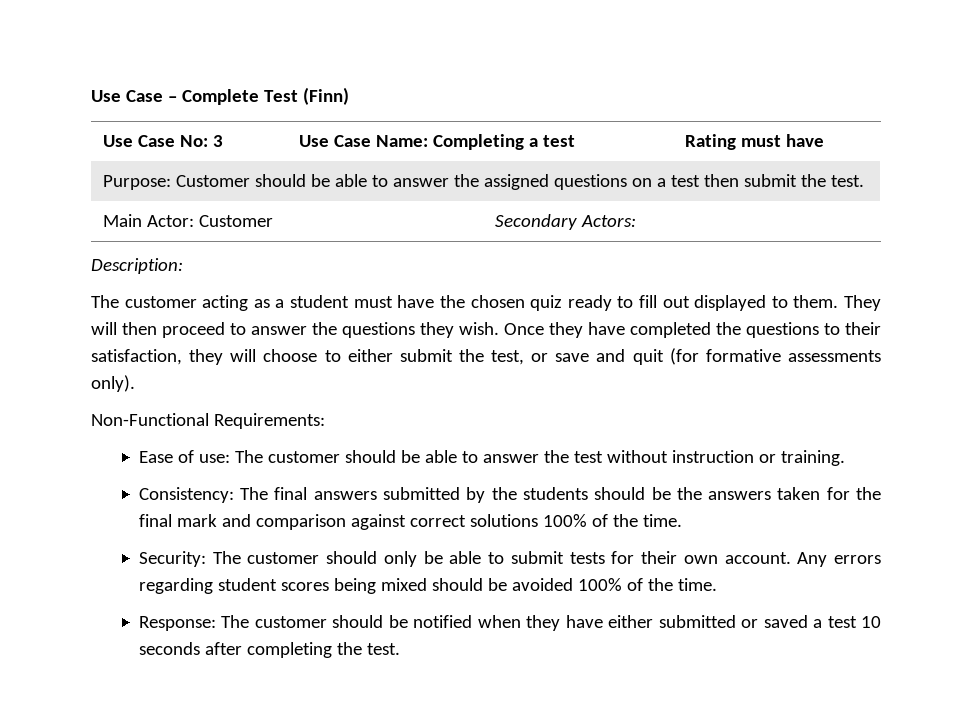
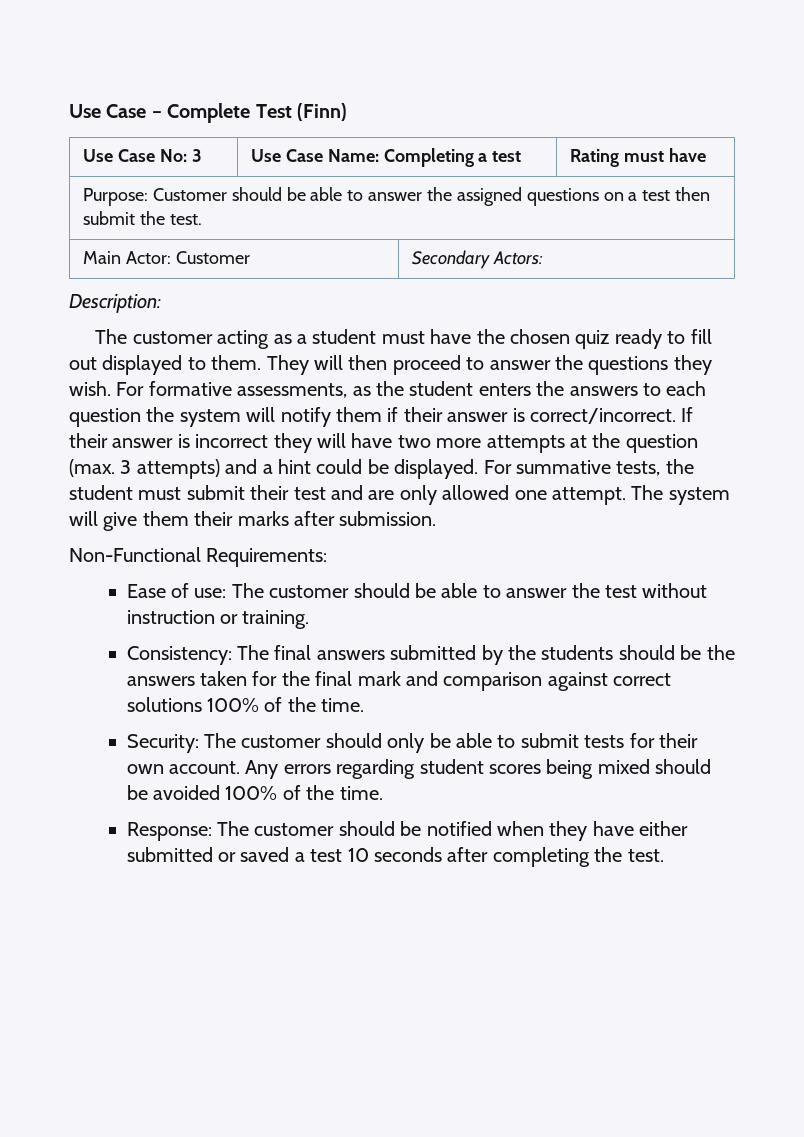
- Once they have completed the questions to their satisfaction, they will choose to either submit the test, or save and quit (for formative assessments only).
+ For formative assessments, as the student enters the answers to each question the system will notify them if their answer is correct/incorrect. If their answer is incorrect they will have two more attempts at the question (max. 3 attempts) and a hint could be displayed. For summative tests, the student must submit their test and are only allowed one attempt. The system will give them their marks after submission.

